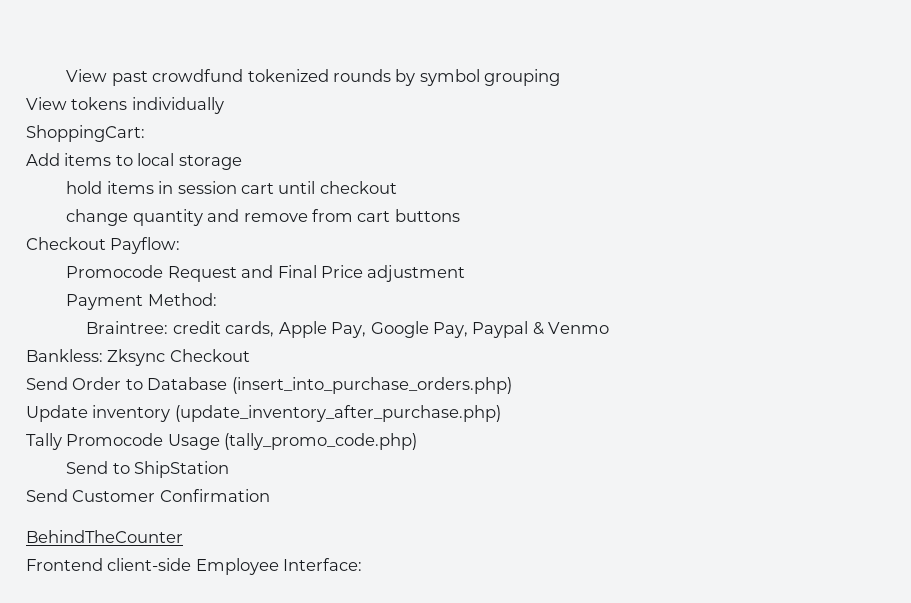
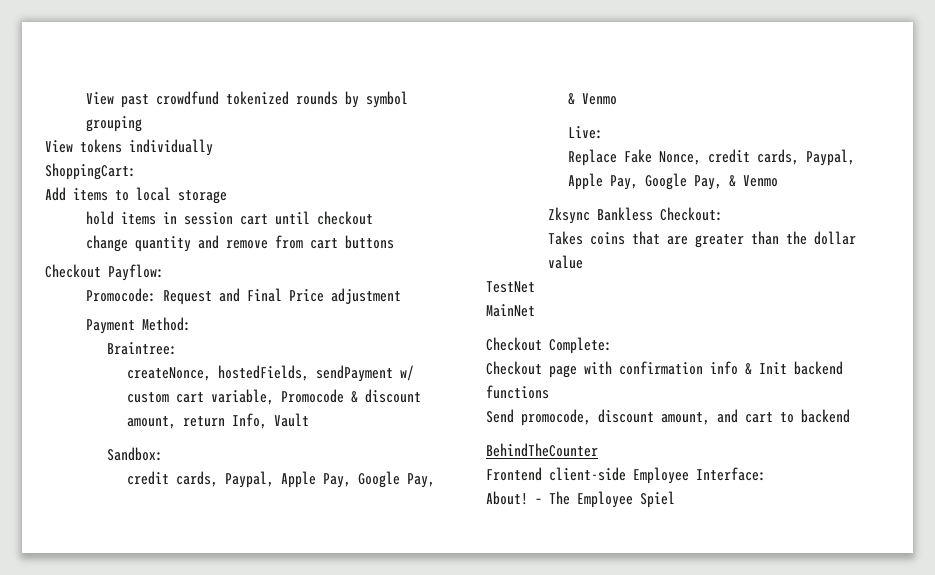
- Promocode Request and Final Price adjustment
+ Promocode: Request and Final Price adjustment
- Braintree: credit cards, Apple Pay, Google Pay, Paypal & Venmo
- Bankless: Zksync Checkout
- Send Order to Database (insert_into_purchase_orders.php)
- Update inventory (update_inventory_after_purchase.php)
- Tally Promocode Usage (tally_promo_code.php)
- Send to ShipStation
- Send Customer Confirmation
+ Braintree:
+ createNonce, hostedFields, sendPayment w/ custom cart variable, Promocode & discount amount, return Info, Vault
+ Sandbox:
+ credit cards, Paypal, Apple Pay, Google Pay, & Venmo
+ Live:
+ Replace Fake Nonce, credit cards, Paypal, Apple Pay, Google Pay, & Venmo
+ Zksync Bankless Checkout:
+ Takes coins that are greater than the dollar value
+ TestNet
+ MainNet
+ Checkout Complete:
+ Checkout page with confirmation info & Init backend functions
+ Send promocode, discount amount, and cart to backend
+ About! – The Employee Spiel

